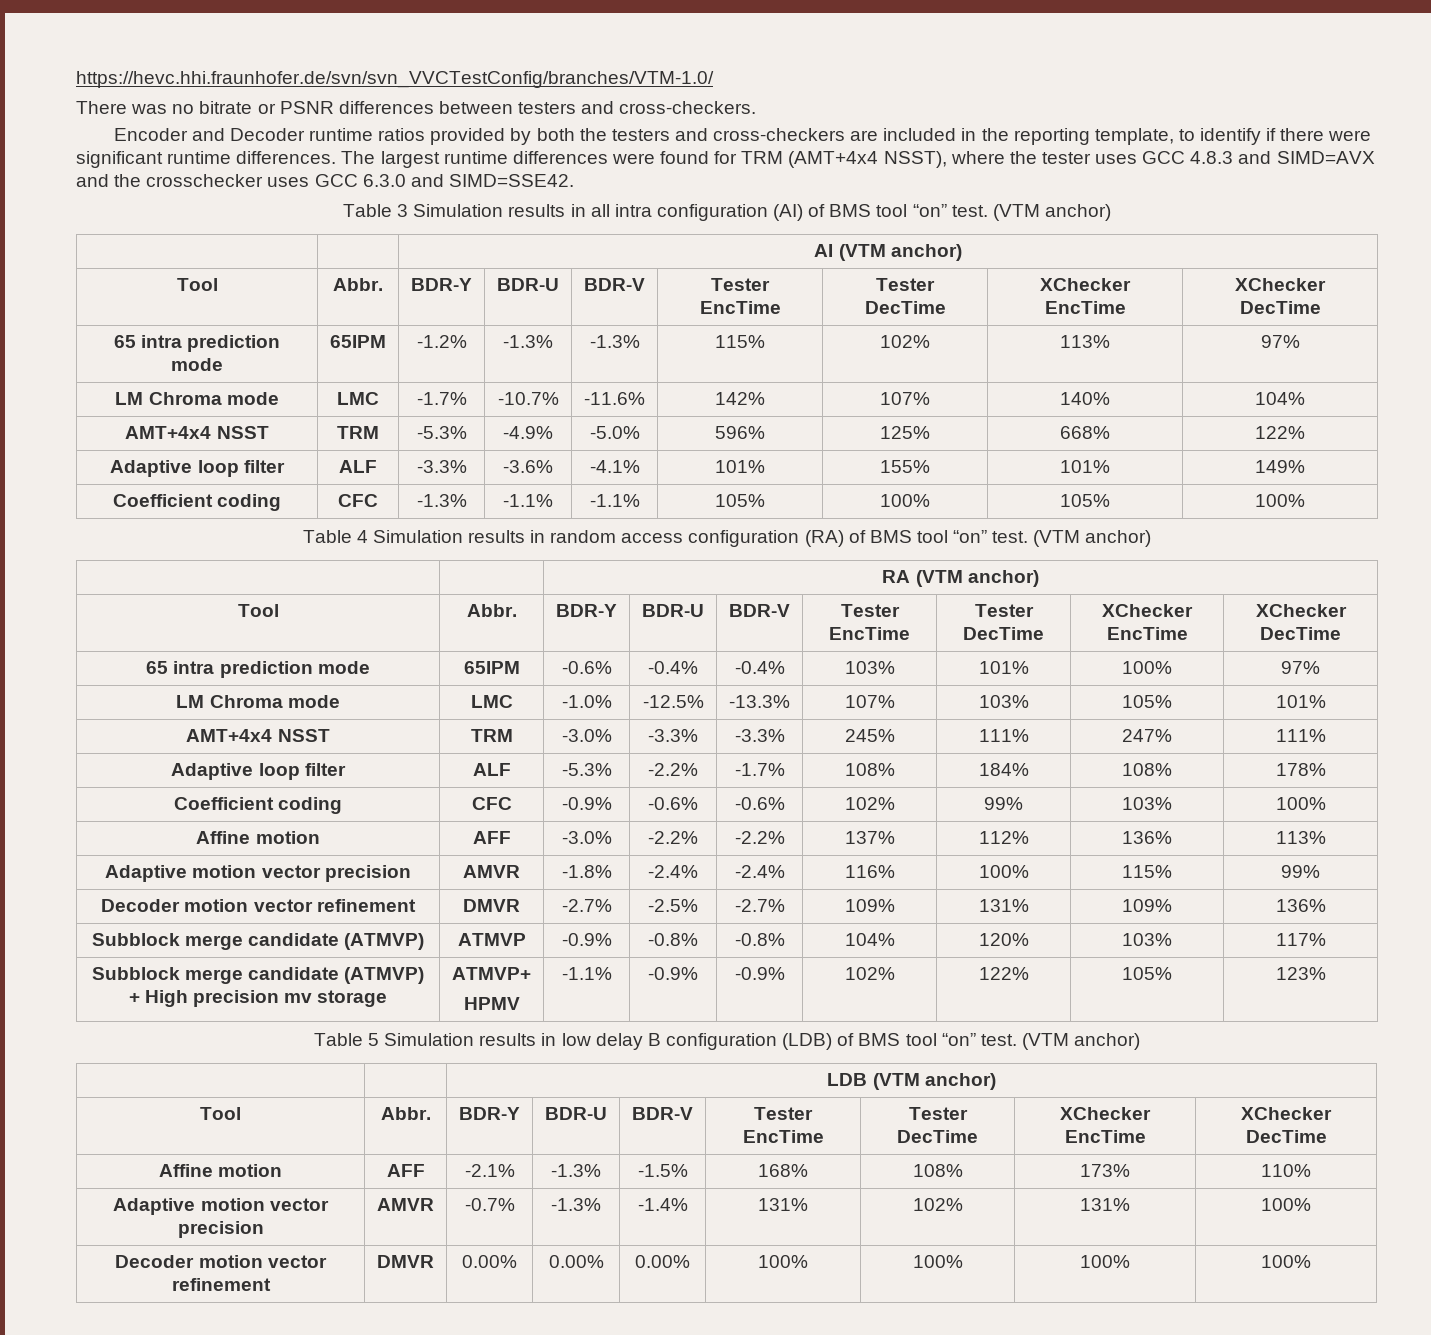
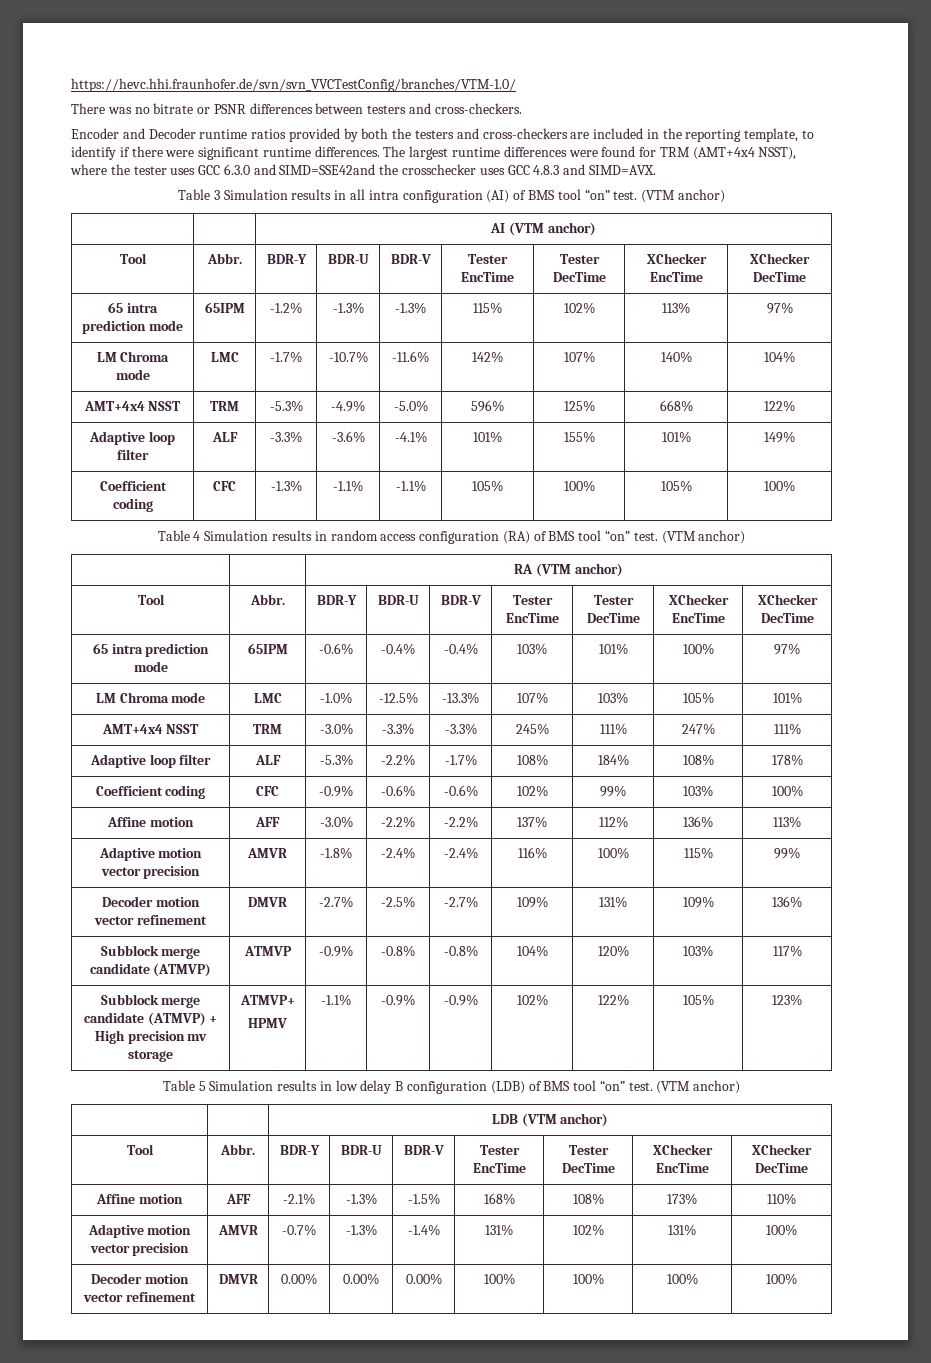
- The largest runtime differences were found for TRM (AMT+4x4 NSST), where the tester uses GCC 4.8.3 and SIMD=AVX and the crosschecker uses GCC 6.3.0 and SIMD=SSE42.
+ The largest runtime differences were found for TRM (AMT+4x4 NSST), where the tester uses GCC 6.3.0 and SIMD=SSE42and the crosschecker uses GCC 4.8.3 and SIMD=AVX.

